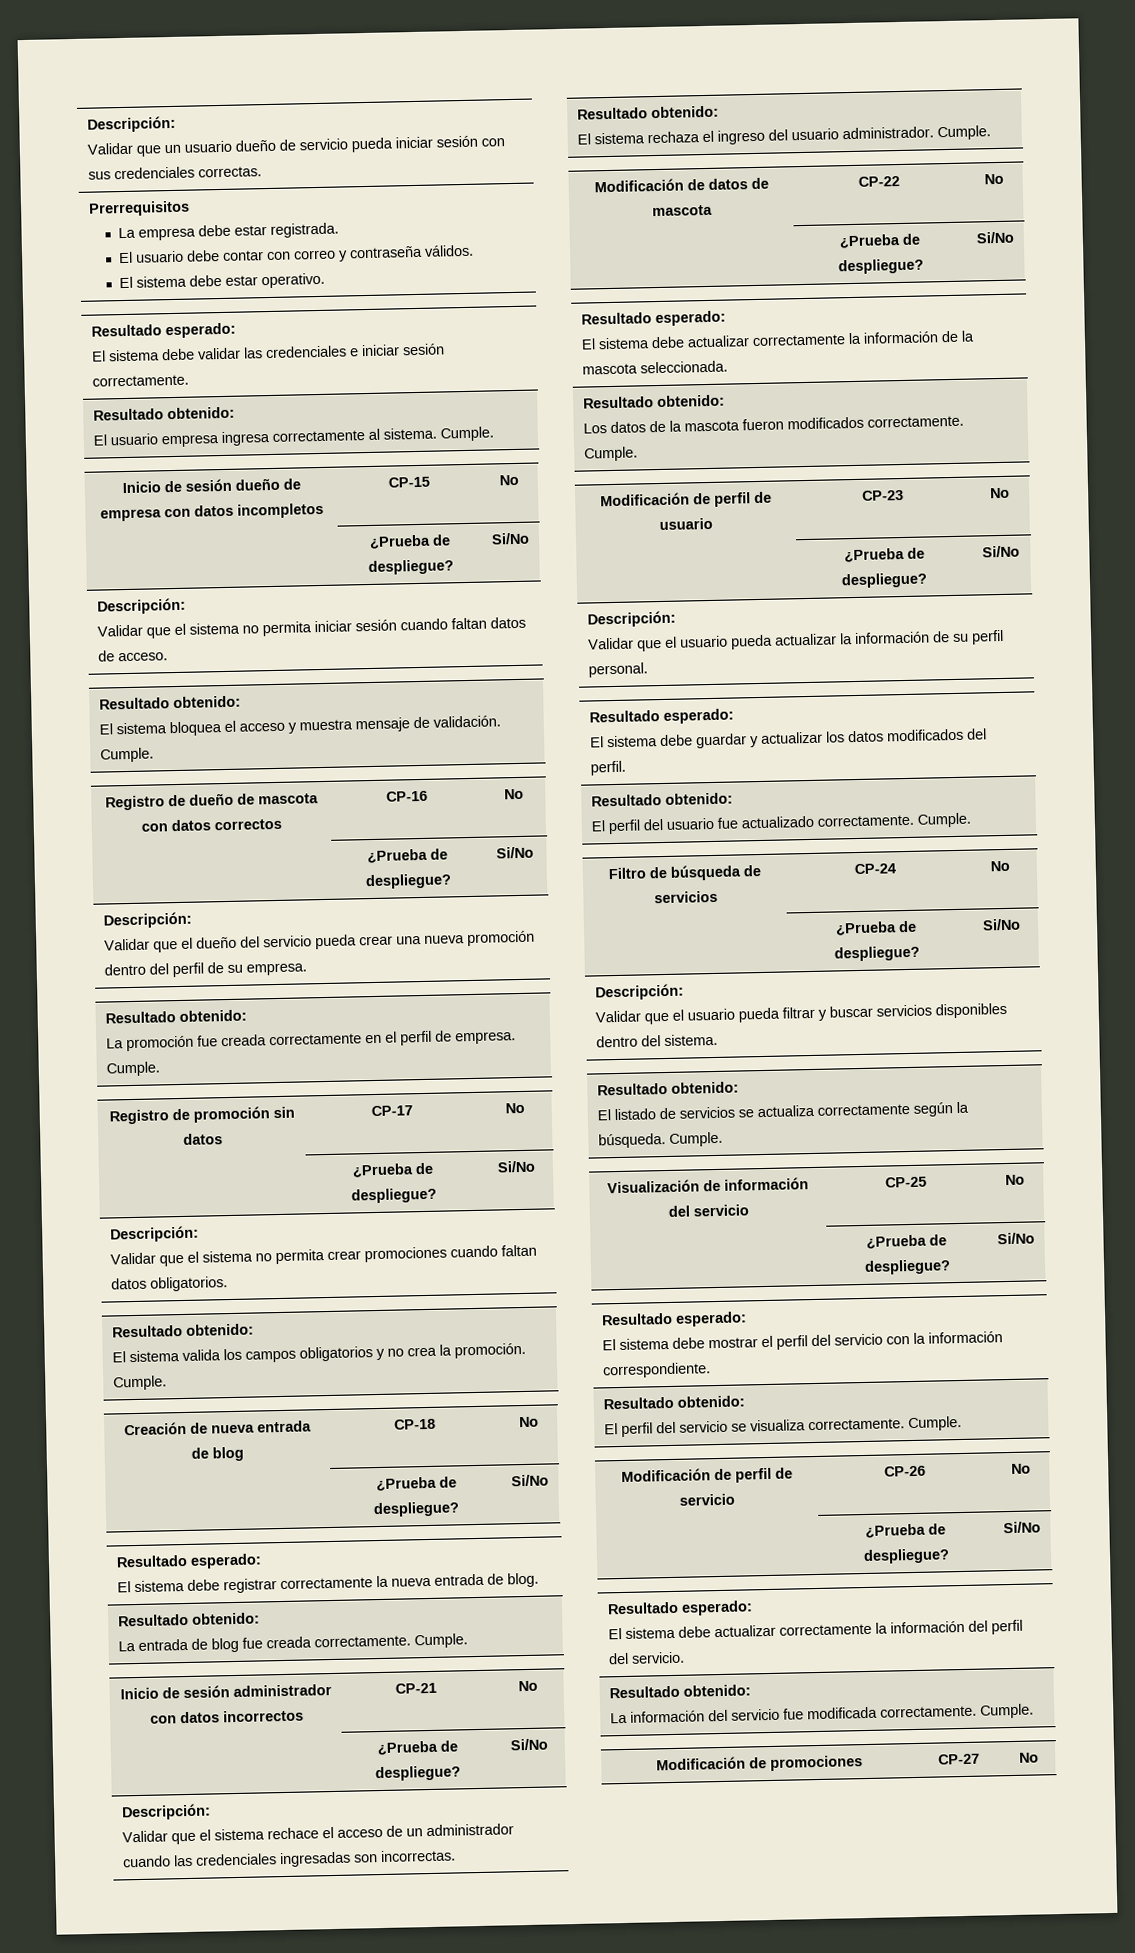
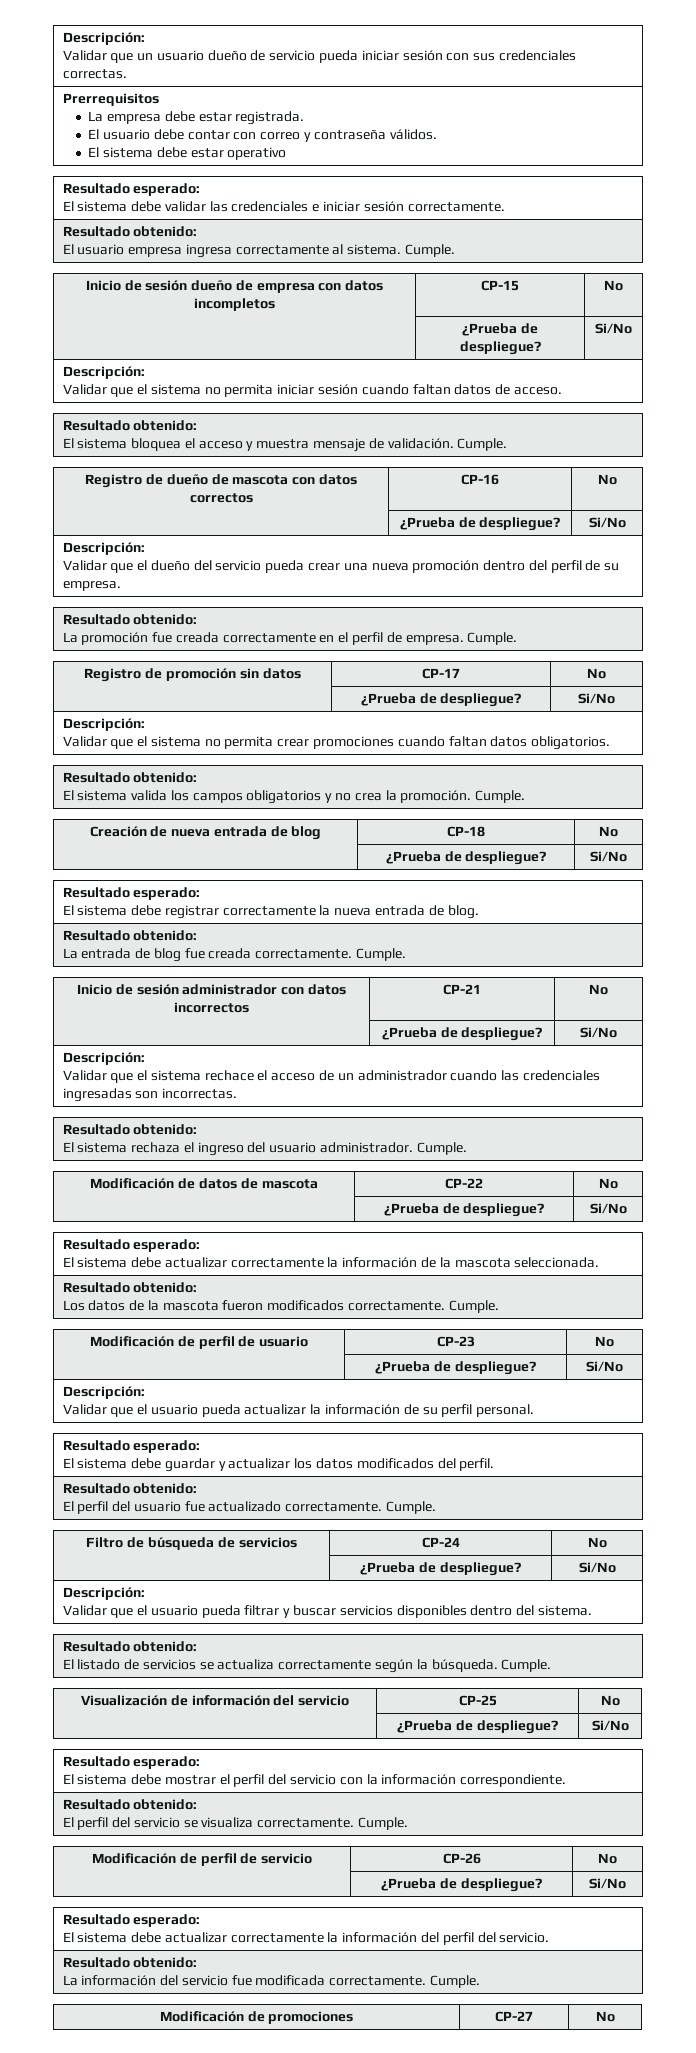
  Prerrequisitos
  La empresa debe estar registrada.
  El usuario debe contar con correo y contraseña válidos.
- El sistema debe estar operativo.
+ El sistema debe estar operativo

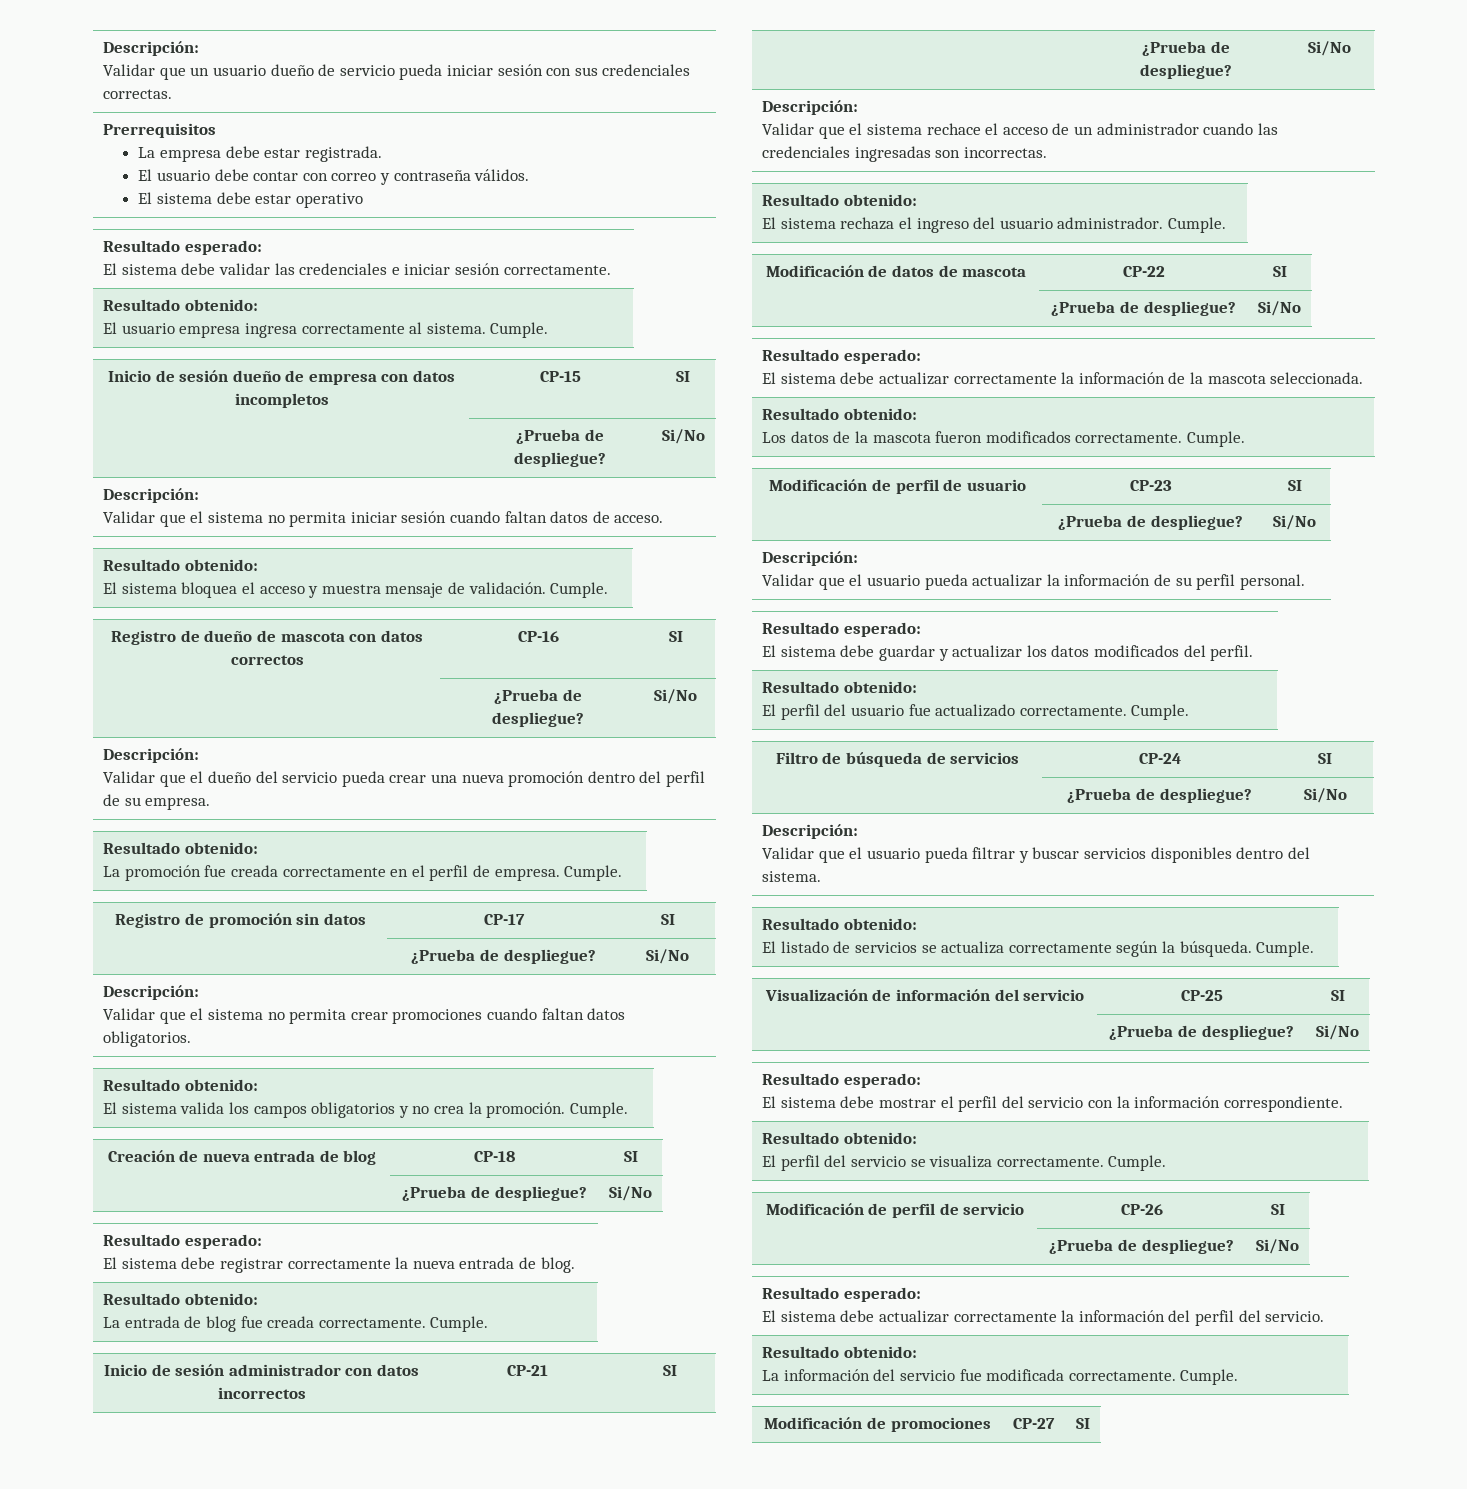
- Inicio de sesión dueño de empresa con datos incompletos | CP-15 | No
+ Inicio de sesión dueño de empresa con datos incompletos | CP-15 | SI
- Registro de dueño de mascota con datos correctos | CP-16 | No
+ Registro de dueño de mascota con datos correctos | CP-16 | SI
- Registro de promoción sin datos | CP-17 | No
+ Registro de promoción sin datos | CP-17 | SI
- Creación de nueva entrada de blog | CP-18 | No
+ Creación de nueva entrada de blog | CP-18 | SI
- Inicio de sesión administrador con datos incorrectos | CP-21 | No
+ Inicio de sesión administrador con datos incorrectos | CP-21 | SI
- Modificación de datos de mascota | CP-22 | No
+ Modificación de datos de mascota | CP-22 | SI
- Modificación de perfil de usuario | CP-23 | No
+ Modificación de perfil de usuario | CP-23 | SI
- Filtro de búsqueda de servicios | CP-24 | No
+ Filtro de búsqueda de servicios | CP-24 | SI
- Visualización de información del servicio | CP-25 | No
+ Visualización de información del servicio | CP-25 | SI
- Modificación de perfil de servicio | CP-26 | No
+ Modificación de perfil de servicio | CP-26 | SI
- Modificación de promociones | CP-27 | No
+ Modificación de promociones | CP-27 | SI

